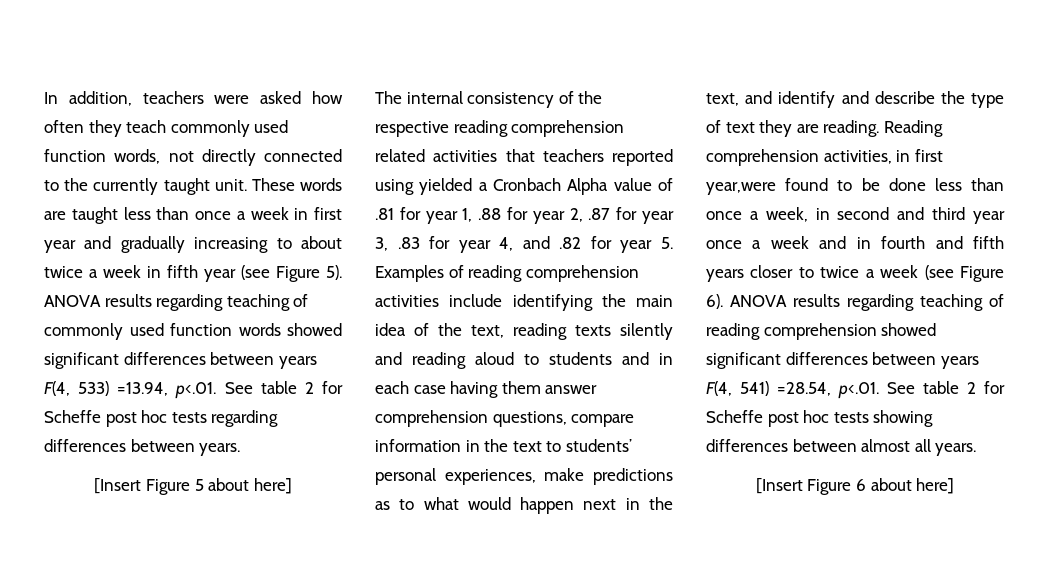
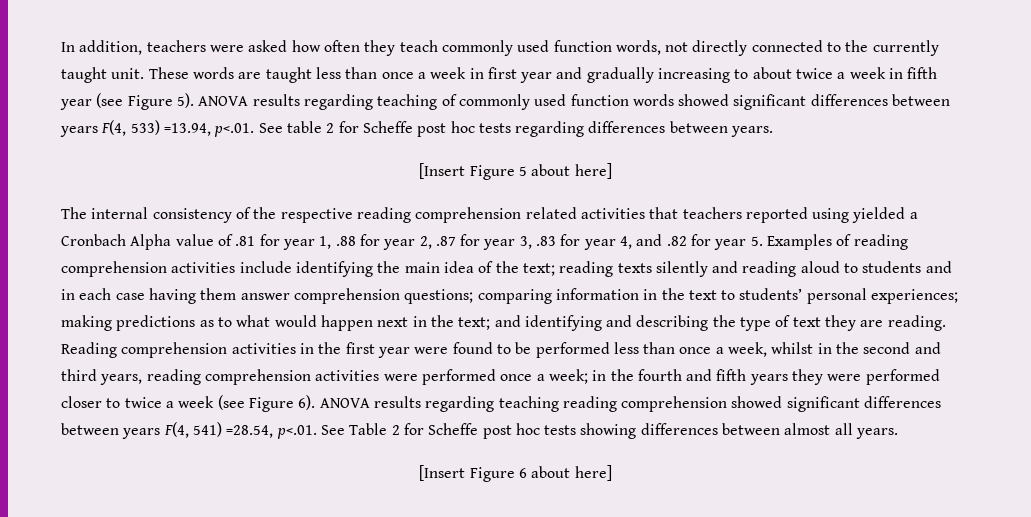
- The internal consistency of the respective reading comprehension related activities that teachers reported using yielded a Cronbach Alpha value of .81 for year 1, .88 for year 2, .87 for year 3, .83 for year 4, and .82 for year 5. Examples of reading comprehension activities include identifying the main idea of the text, reading texts silently and reading aloud to students and in each case having them answer comprehension questions, compare information in the text to students’ personal experiences, make predictions as to what would happen next in the text, and identify and describe the type of text they are reading.
+ The internal consistency of the respective reading comprehension related activities that teachers reported using yielded a Cronbach Alpha value of .81 for year 1, .88 for year 2, .87 for year 3, .83 for year 4, and .82 for year 5. Examples of reading comprehension activities include identifying the main idea of the text; reading texts silently and reading aloud to students and in each case having them answer comprehension questions; comparing information in the text to students’ personal experiences; making predictions as to what would happen next in the text; and identifying and describing the type of text they are reading.
- Reading comprehension activities, in first year,were found to be done less than once a week, in second and third year once a week and in fourth and fifth years closer to twice a week (see Figure 6).
+ Reading comprehension activities in the first year were found to be performed less than once a week, whilst in the second and third years, reading comprehension activities were performed once a week; in the fourth and fifth years they were performed closer to twice a week (see Figure 6).
- ANOVA results regarding teaching of reading comprehension showed significant differences between years F(4, 541) =28.54, p<.01. See table 2 for Scheffe post hoc tests showing differences between almost all years.
+ ANOVA results regarding teaching reading comprehension showed significant differences between years F(4, 541) =28.54, p<.01. See Table 2 for Scheffe post hoc tests showing differences between almost all years.

